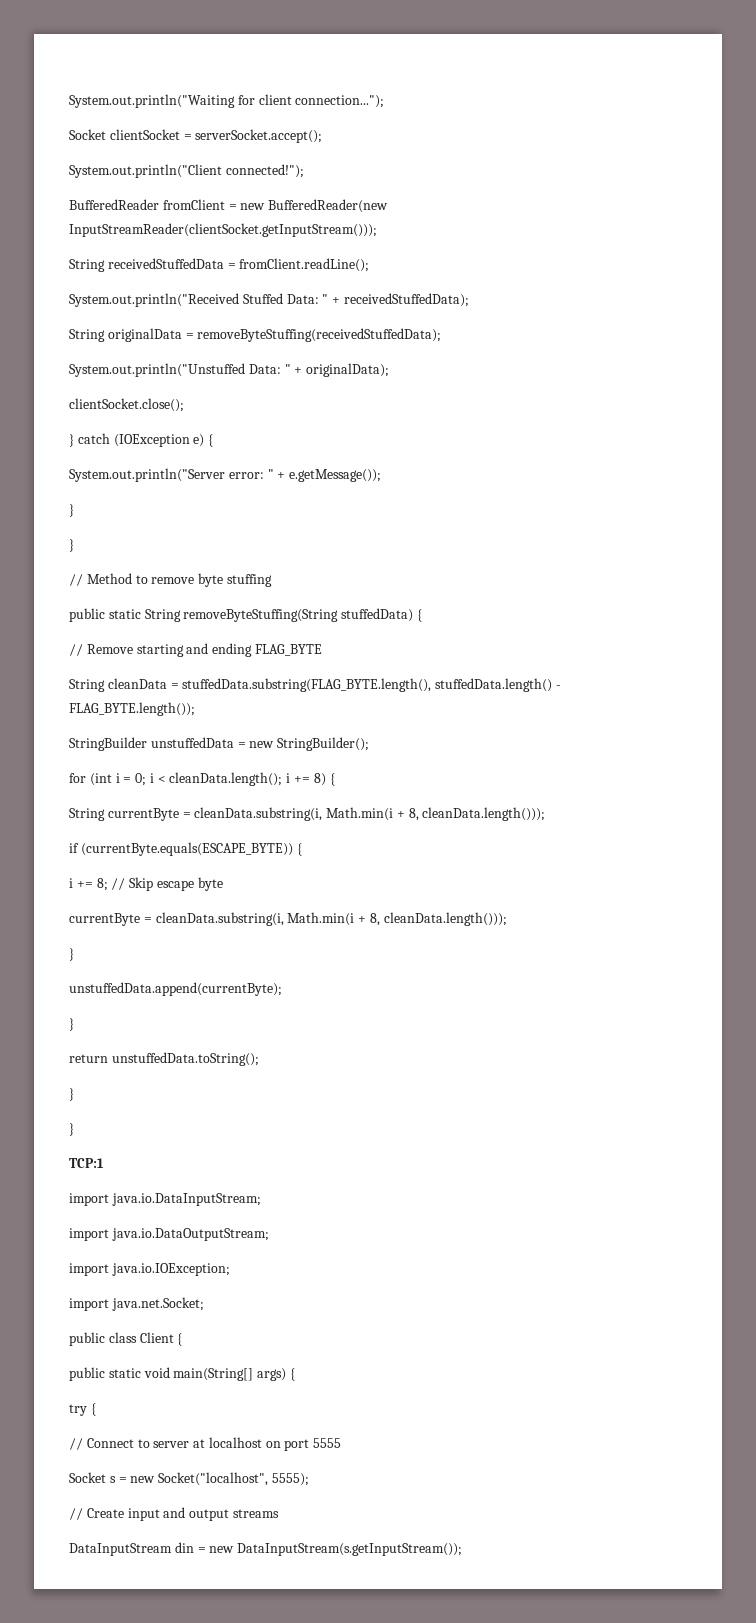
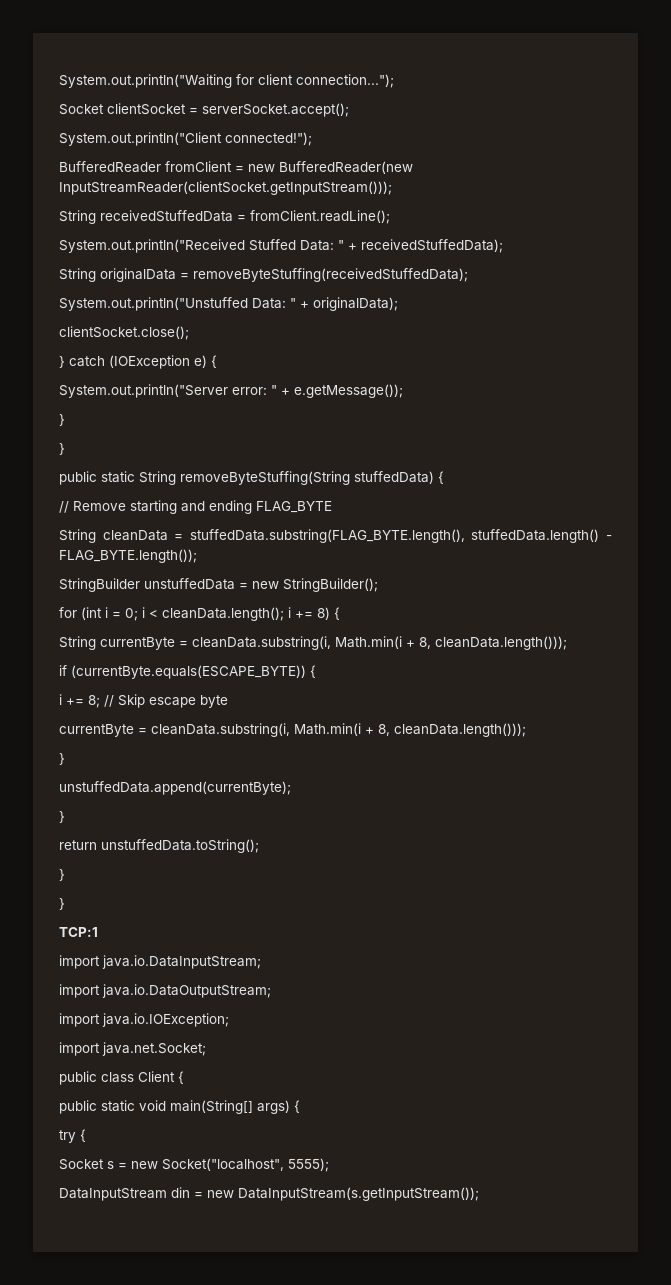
- // Method to remove byte stuffing
- // Connect to server at localhost on port 5555
- // Create input and output streams

